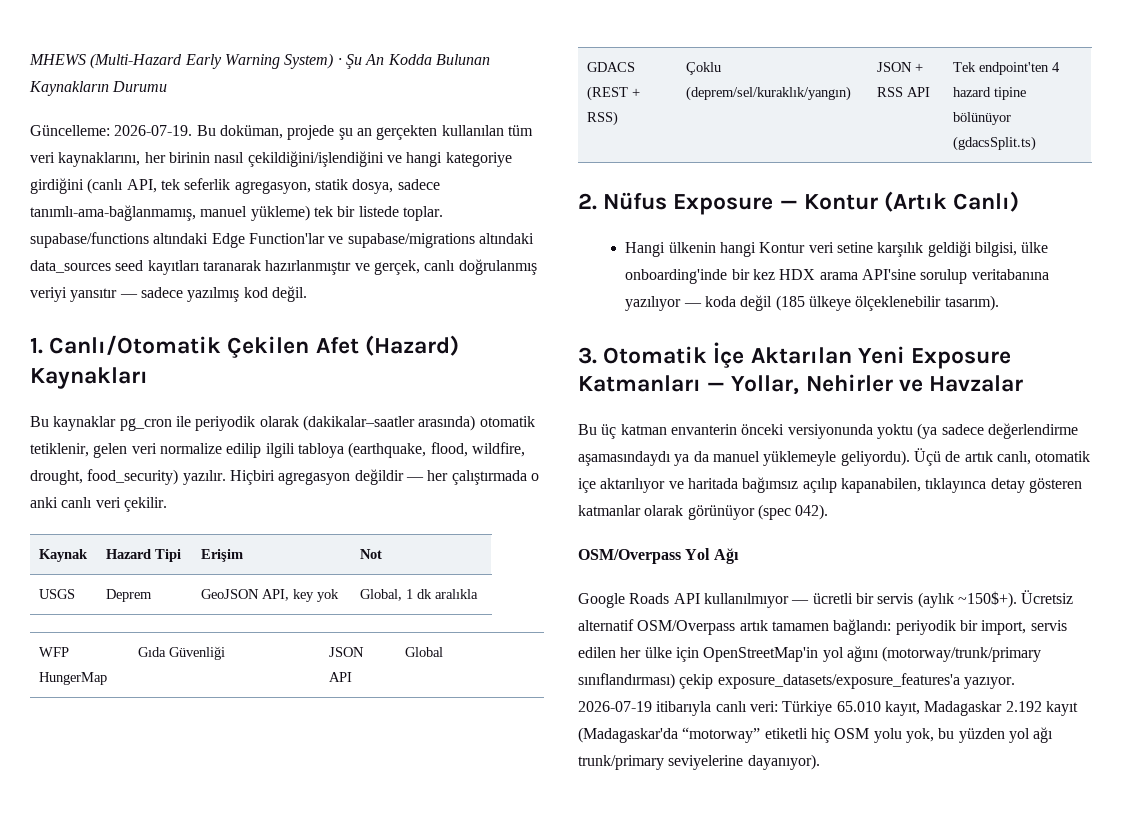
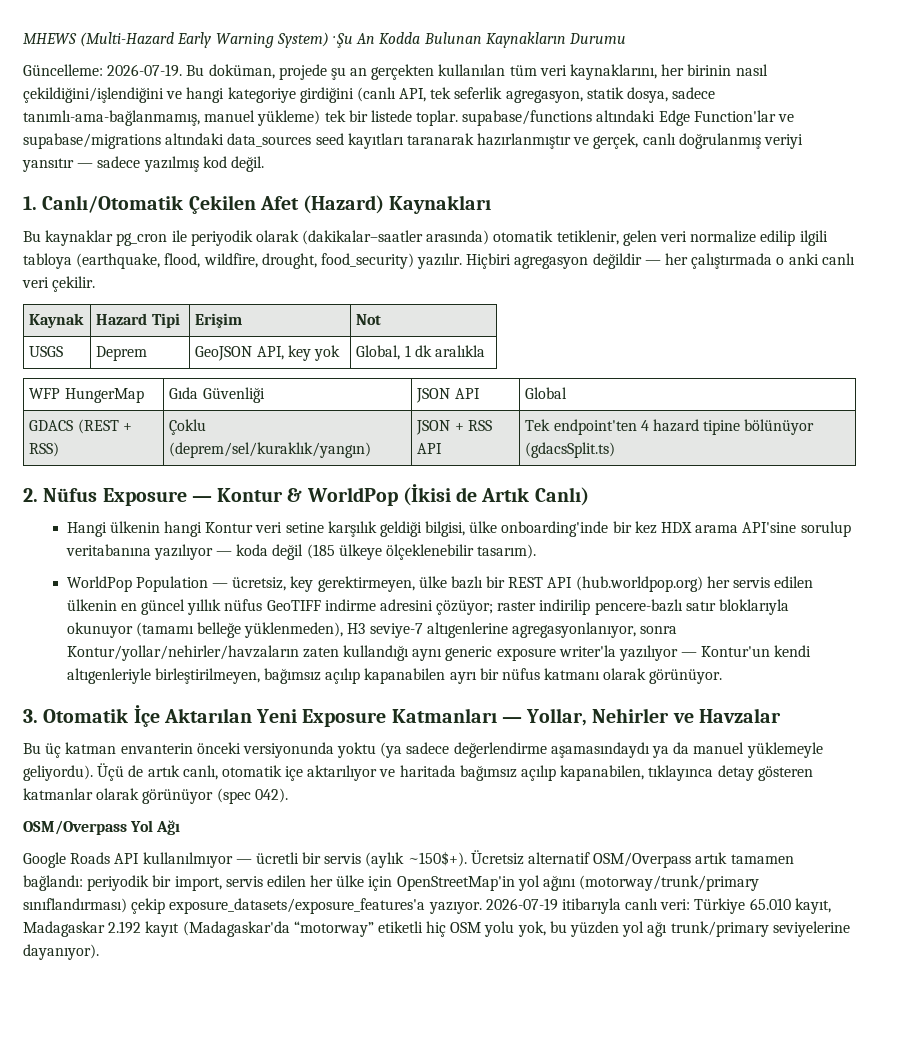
- 2. Nüfus Exposure — Kontur (Artık Canlı)
+ 2. Nüfus Exposure — Kontur & WorldPop (İkisi de Artık Canlı)
+ WorldPop Population — ücretsiz, key gerektirmeyen, ülke bazlı bir REST API (hub.worldpop.org) her servis edilen ülkenin en güncel yıllık nüfus GeoTIFF indirme adresini çözüyor; raster indirilip pencere-bazlı satır bloklarıyla okunuyor (tamamı belleğe yüklenmeden), H3 seviye-7 altıgenlerine agregasyonlanıyor, sonra Kontur/yollar/nehirler/havzaların zaten kullandığı aynı generic exposure writer'la yazılıyor — Kontur'un kendi altıgenleriyle birleştirilmeyen, bağımsız açılıp kapanabilen ayrı bir nüfus katmanı olarak görünüyor.

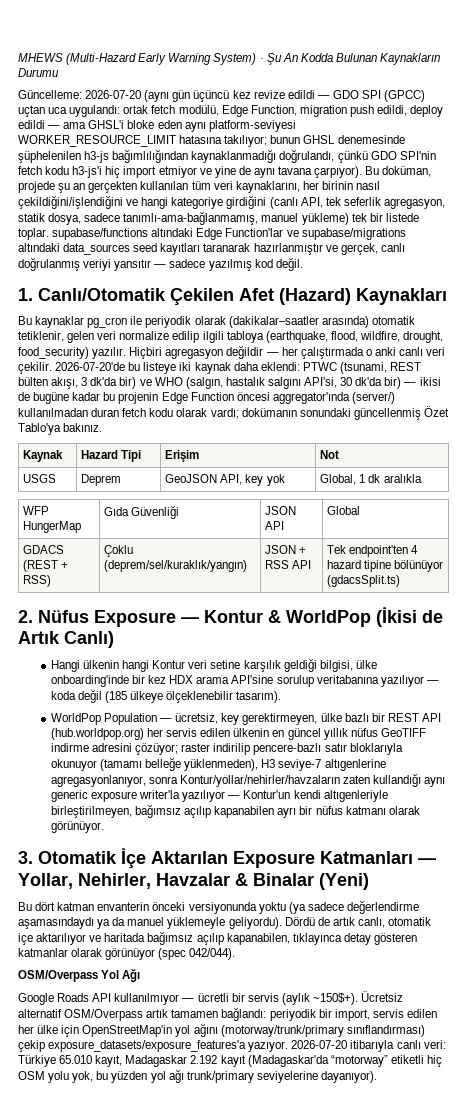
- Güncelleme: 2026-07-19.
+ Güncelleme: 2026-07-20 (aynı gün üçüncü kez revize edildi — GDO SPI (GPCC) uçtan uca uygulandı: ortak fetch modülü, Edge Function, migration push edildi, deploy edildi — ama GHSL'i bloke eden aynı platform-seviyesi WORKER_RESOURCE_LIMIT hatasına takılıyor; bunun GHSL denemesinde şüphelenilen h3-js bağımlılığından kaynaklanmadığı doğrulandı, çünkü GDO SPI'nin fetch kodu h3-js'i hiç import etmiyor ve yine de aynı tavana çarpıyor).
+ 2026-07-20'de bu listeye iki kaynak daha eklendi: PTWC (tsunami, REST bülten akışı, 3 dk'da bir) ve WHO (salgın, hastalık salgını API'si, 30 dk'da bir) — ikisi de bugüne kadar bu projenin Edge Function öncesi aggregator'ında (server/) kullanılmadan duran fetch kodu olarak vardı; dokümanın sonundaki güncellenmiş Özet Tablo'ya bakınız.
- 3. Otomatik İçe Aktarılan Yeni Exposure Katmanları — Yollar, Nehirler ve Havzalar
- Bu üç katman envanterin önceki versiyonunda yoktu (ya sadece değerlendirme aşamasındaydı ya da manuel yüklemeyle geliyordu).
+ 3. Otomatik İçe Aktarılan Exposure Katmanları — Yollar, Nehirler, Havzalar & Binalar (Yeni)
+ Bu dört katman envanterin önceki versiyonunda yoktu (ya sadece değerlendirme aşamasındaydı ya da manuel yüklemeyle geliyordu).
- Üçü de artık canlı, otomatik içe aktarılıyor ve haritada bağımsız açılıp kapanabilen, tıklayınca detay gösteren katmanlar olarak görünüyor (spec 042).
+ Dördü de artık canlı, otomatik içe aktarılıyor ve haritada bağımsız açılıp kapanabilen, tıklayınca detay gösteren katmanlar olarak görünüyor (spec 042/044).
- 2026-07-19 itibarıyla canlı veri: Türkiye 65.010 kayıt, Madagaskar 2.192 kayıt (Madagaskar'da “motorway” etiketli hiç OSM yolu yok, bu yüzden yol ağı trunk/primary seviyelerine dayanıyor).
+ 2026-07-20 itibarıyla canlı veri: Türkiye 65.010 kayıt, Madagaskar 2.192 kayıt (Madagaskar'da “motorway” etiketli hiç OSM yolu yok, bu yüzden yol ağı trunk/primary seviyelerine dayanıyor).

